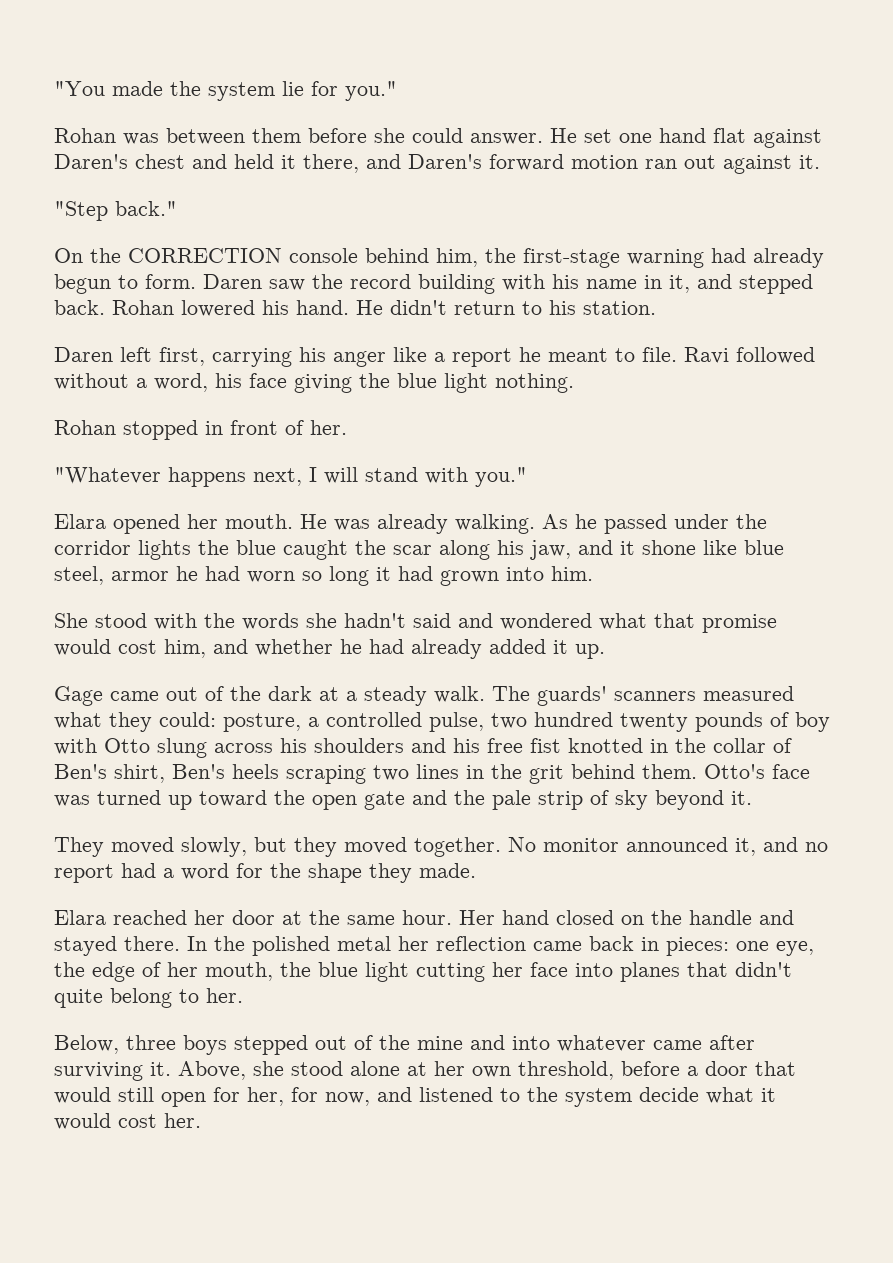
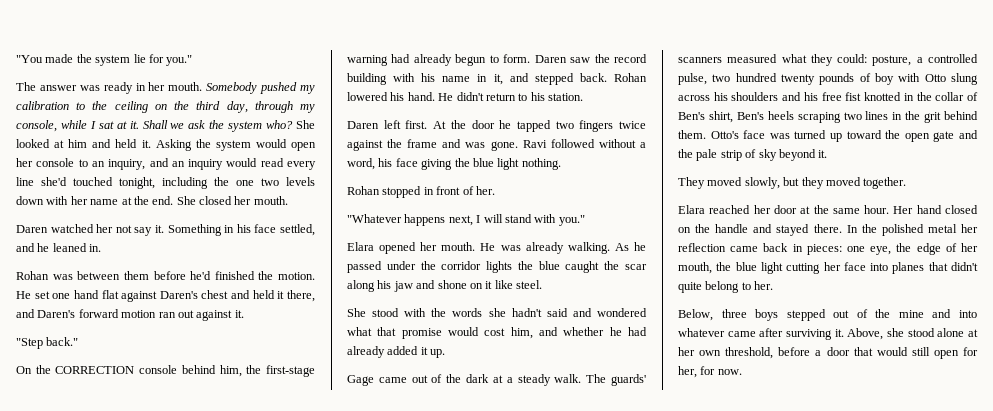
+ The answer was ready in her mouth. Somebody pushed my calibration to the ceiling on the third day, through my console, while I sat at it. Shall we ask the system who? She looked at him and held it. Asking the system would open her console to an inquiry, and an inquiry would read every line she'd touched tonight, including the one two levels down with her name at the end. She closed her mouth.
+ Daren watched her not say it. Something in his face settled, and he leaned in.
- Rohan was between them before she could answer.
+ Rohan was between them before he'd finished the motion.
- Daren left first, carrying his anger like a report he meant to file.
+ Daren left first. At the door he tapped two fingers twice against the frame and was gone.
- As he passed under the corridor lights the blue caught the scar along his jaw, and it shone like blue steel, armor he had worn so long it had grown into him.
+ As he passed under the corridor lights the blue caught the scar along his jaw and shone on it like steel.
- No monitor announced it, and no report had a word for the shape they made.
- Above, she stood alone at her own threshold, before a door that would still open for her, for now, and listened to the system decide what it would cost her.
+ Above, she stood alone at her own threshold, before a door that would still open for her, for now.

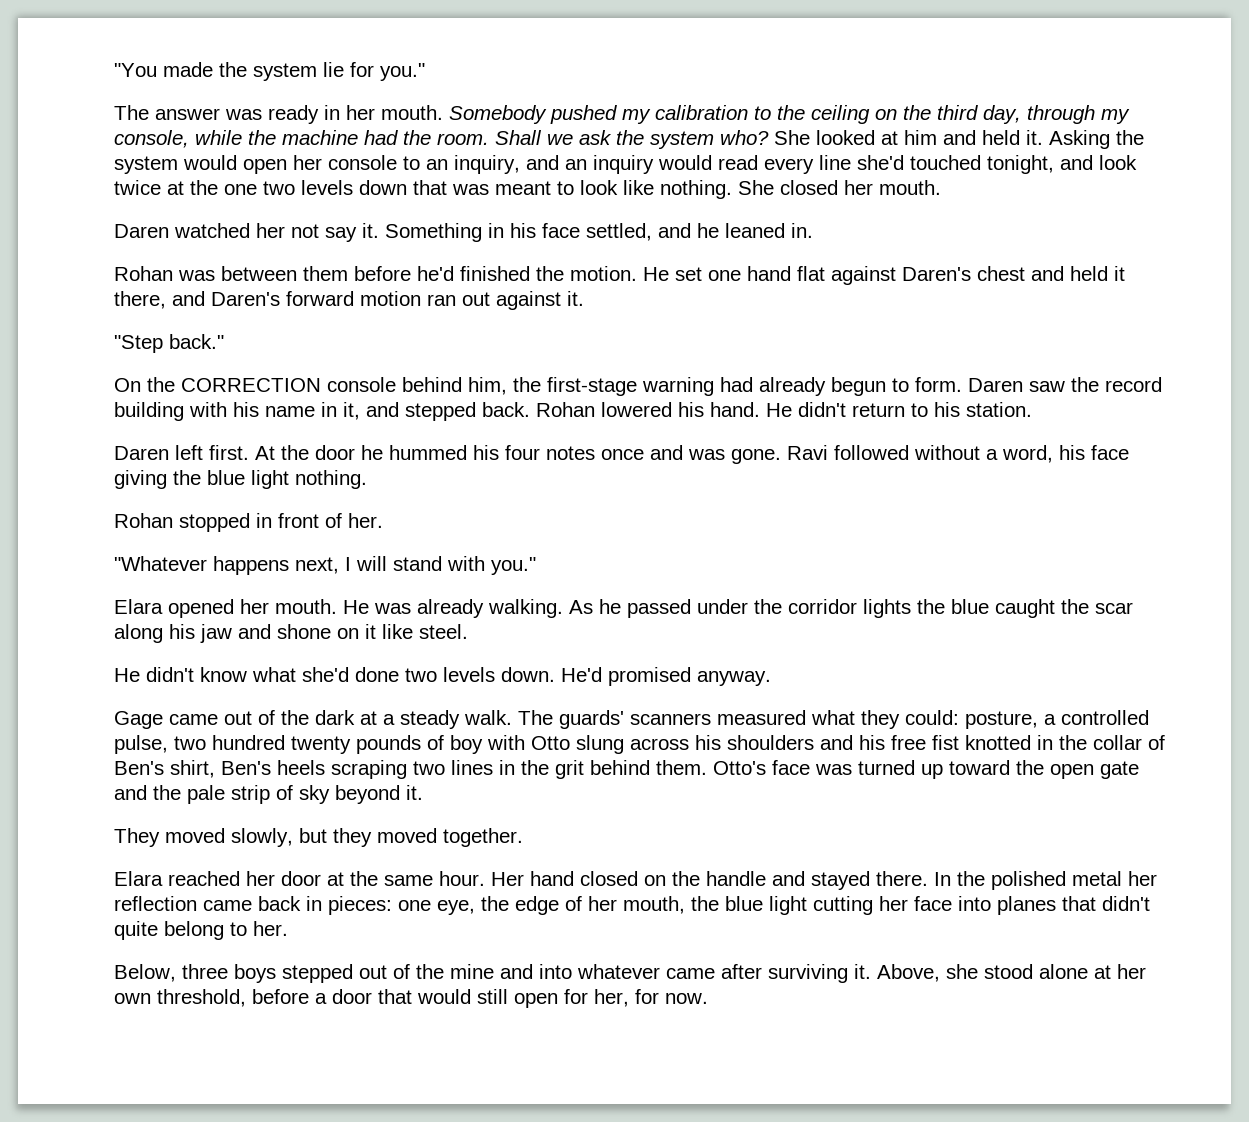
- Somebody pushed my calibration to the ceiling on the third day, through my console, while I sat at it.
+ Somebody pushed my calibration to the ceiling on the third day, through my console, while the machine had the room.
- Asking the system would open her console to an inquiry, and an inquiry would read every line she'd touched tonight, including the one two levels down with her name at the end.
+ Asking the system would open her console to an inquiry, and an inquiry would read every line she'd touched tonight, and look twice at the one two levels down that was meant to look like nothing.
- At the door he tapped two fingers twice against the frame and was gone.
+ At the door he hummed his four notes once and was gone.
- She stood with the words she hadn't said and wondered what that promise would cost him, and whether he had already added it up.
+ He didn't know what she'd done two levels down. He'd promised anyway.

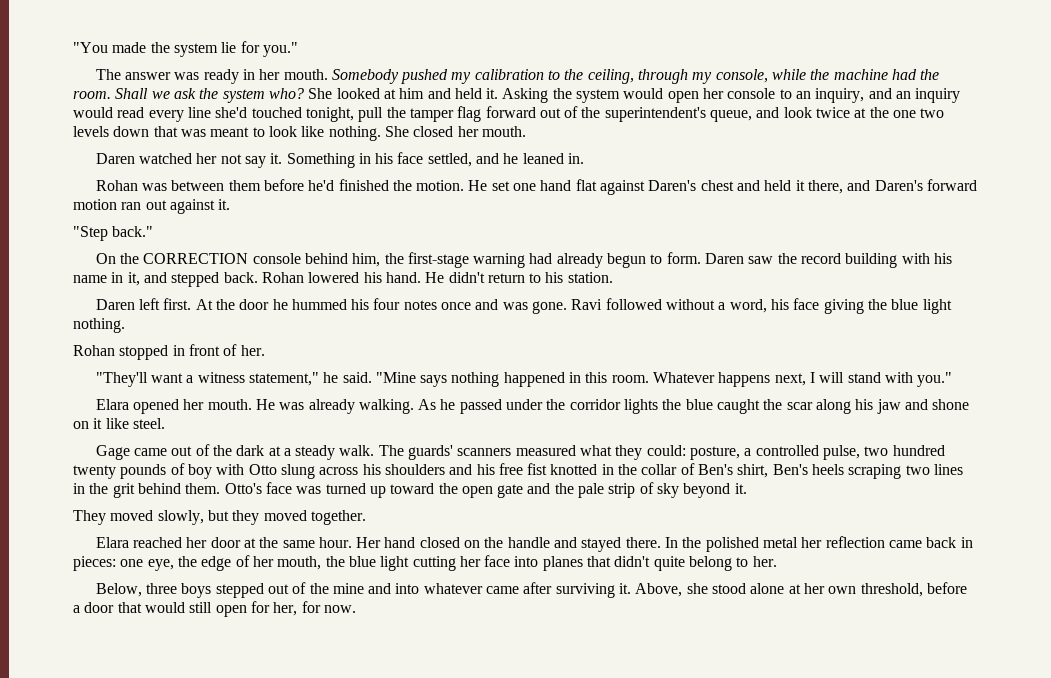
- Somebody pushed my calibration to the ceiling on the third day, through my console, while the machine had the room.
+ Somebody pushed my calibration to the ceiling, through my console, while the machine had the room.
- Asking the system would open her console to an inquiry, and an inquiry would read every line she'd touched tonight, and look twice at the one two levels down that was meant to look like nothing.
+ Asking the system would open her console to an inquiry, and an inquiry would read every line she'd touched tonight, pull the tamper flag forward out of the superintendent's queue, and look twice at the one two levels down that was meant to look like nothing.
- "Whatever happens next, I will stand with you."
+ "They'll want a witness statement," he said. "Mine says nothing happened in this room. Whatever happens next, I will stand with you."
- He didn't know what she'd done two levels down. He'd promised anyway.

